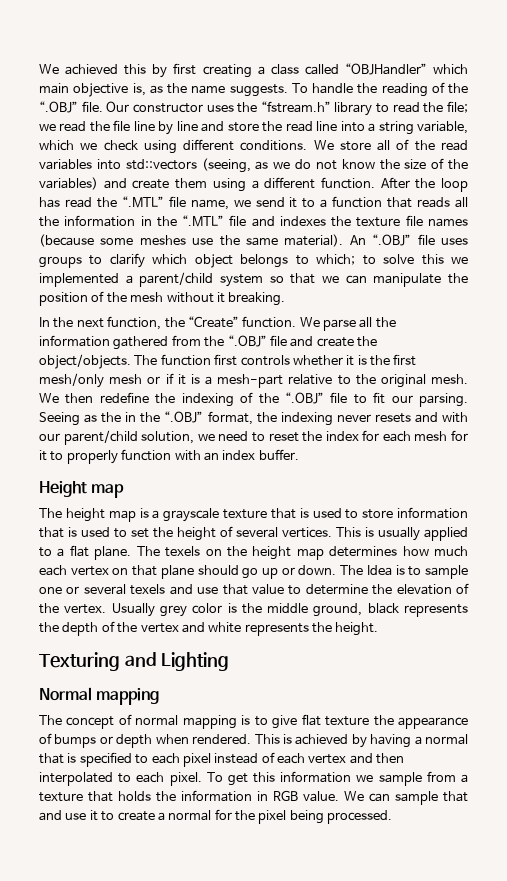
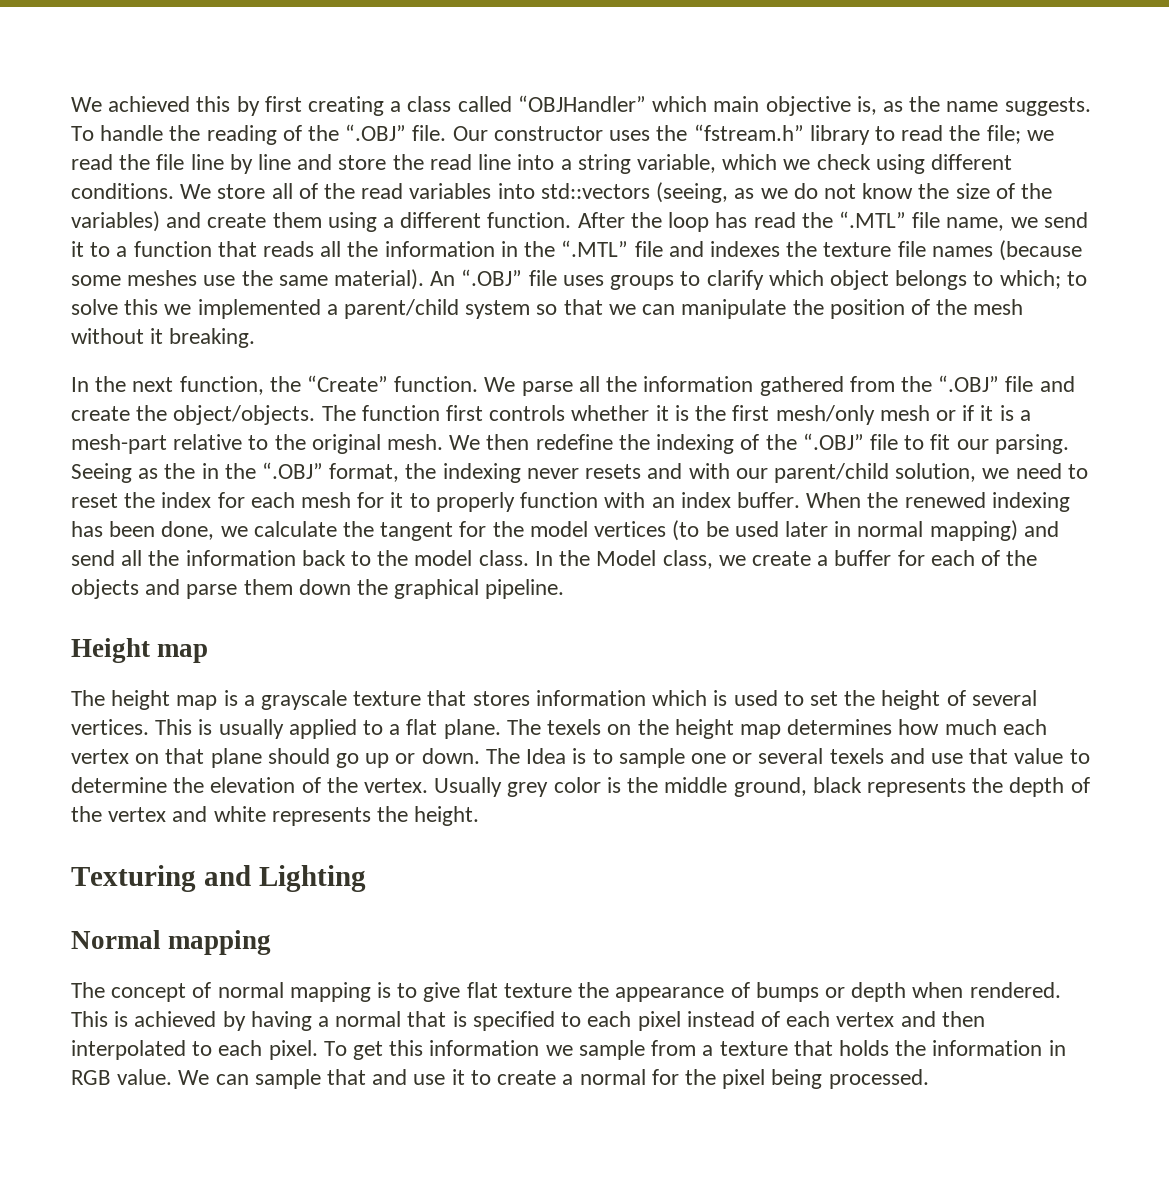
+ When the renewed indexing has been done, we calculate the tangent for the model vertices (to be used later in normal mapping) and send all the information back to the model class. In the Model class, we create a buffer for each of the objects and parse them down the graphical pipeline.
- The height map is a grayscale texture that is used to store information that is used to set the height of several vertices.
+ The height map is a grayscale texture that stores information which is used to set the height of several vertices.

